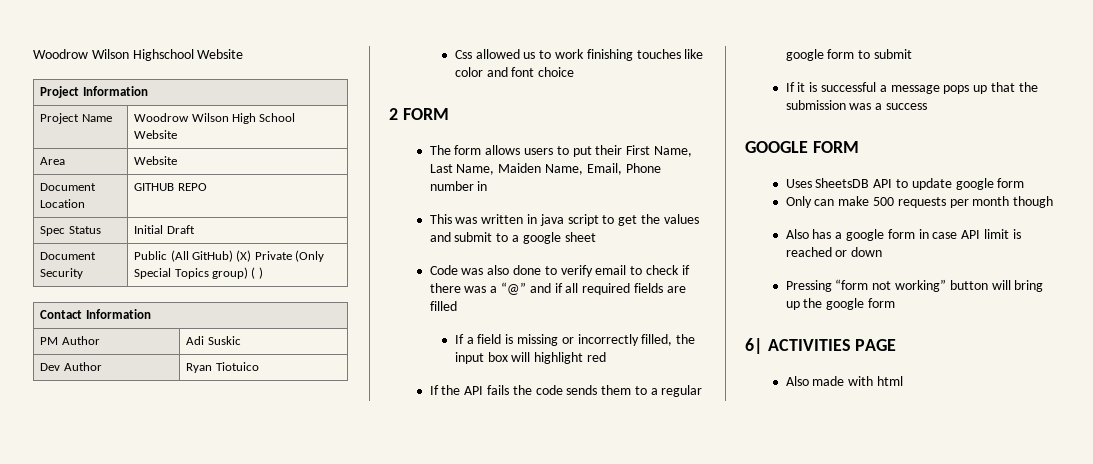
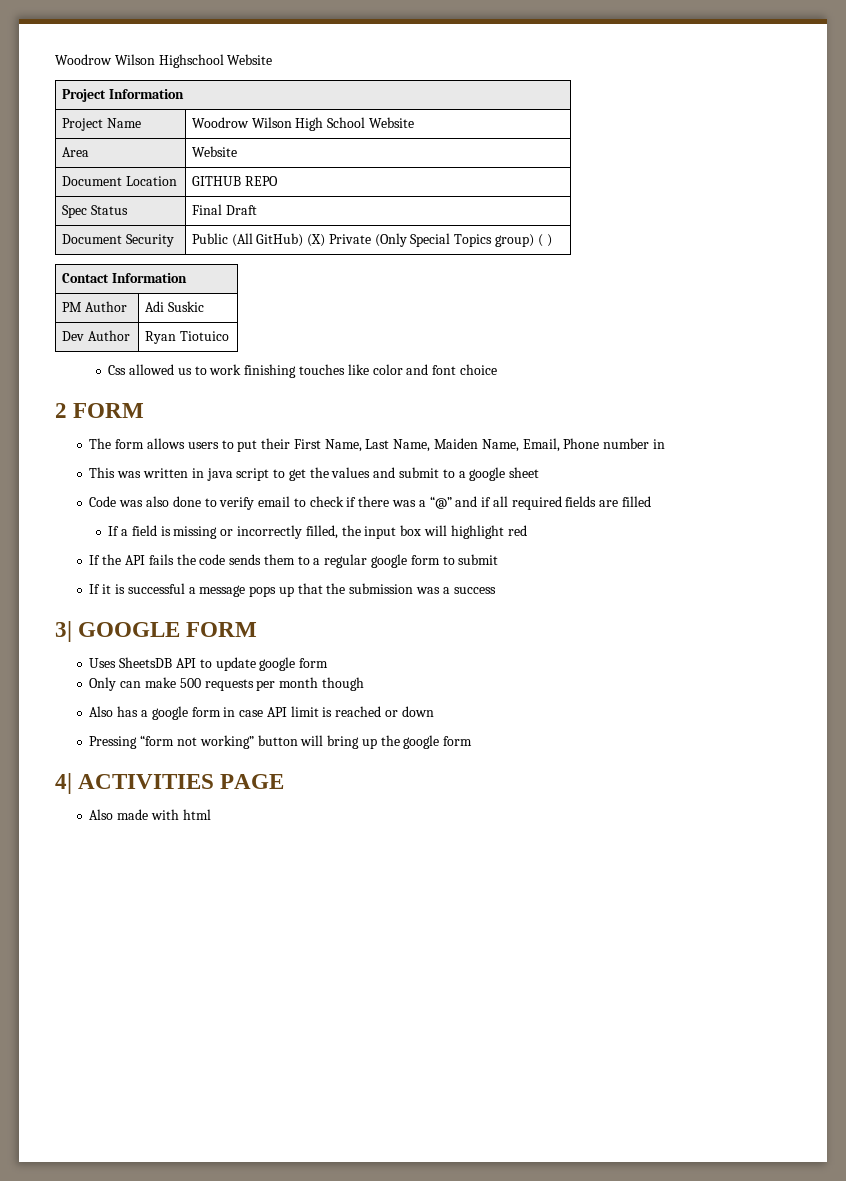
- Spec Status | Initial Draft
+ Spec Status | Final Draft
- GOOGLE FORM
+ 3| GOOGLE FORM
- 6| ACTIVITIES PAGE
+ 4| ACTIVITIES PAGE

